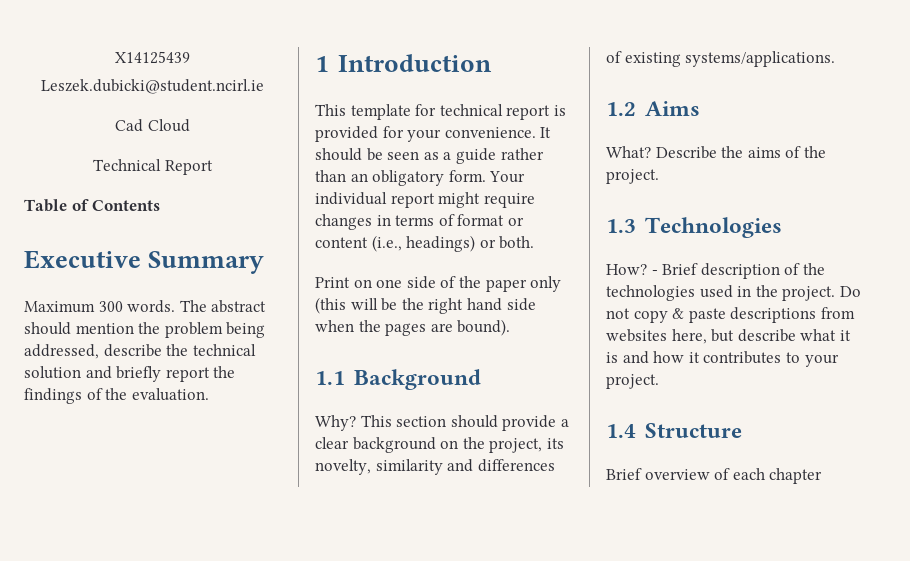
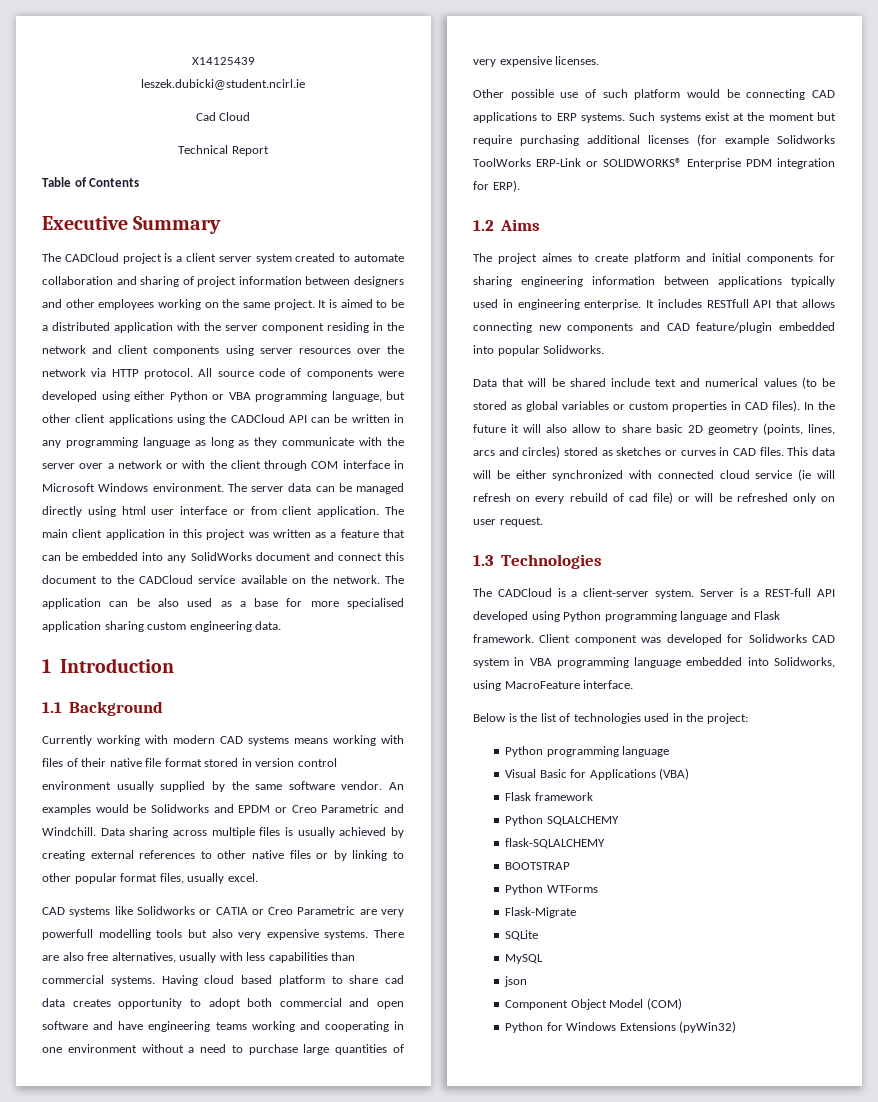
- Leszek.dubicki@student.ncirl.ie
+ leszek.dubicki@student.ncirl.ie
- Maximum 300 words. The abstract should mention the problem being addressed, describe the technical solution and briefly report the findings of the evaluation.
+ The CADCloud project is a client server system created to automate collaboration and sharing of project information between designers and other employees working on the same project. It is aimed to be a distributed application with the server component residing in the network and client components using server resources over the network via HTTP protocol. All source code of components were developed using either Python or VBA programming language, but other client applications using the CADCloud API can be written in any programming language as long as they communicate with the server over a network or with the client through COM interface in Microsoft Windows environment. The server data can be managed directly using html user interface or from client application. The main client application in this project was written as a feature that can be embedded into any SolidWorks document and connect this document to the CADCloud service available on the network. The application can be also used as a base for more specialised application sharing custom engineering data.
  1 Introduction
- This template for technical report is provided for your convenience. It should be seen as a guide rather than an obligatory form. Your individual report might require changes in terms of format or content (i.e., headings) or both.
- Print on one side of the paper only (this will be the right hand side when the pages are bound).
  1.1 Background
- Why? This section should provide a clear background on the project, its novelty, similarity and differences of existing systems/applications.
+ Currently working with modern CAD systems means working with files of their native file format stored in version control environment usually supplied by the same software vendor. An examples would be Solidworks and EPDM or Creo Parametric and Windchill. Data sharing across multiple files is usually achieved by creating external references to other native files or by linking to other popular format files, usually excel.
+ CAD systems like Solidworks or CATIA or Creo Parametric are very powerfull modelling tools but also very expensive systems. There are also free alternatives, usually with less capabilities than commercial systems. Having cloud based platform to share cad data creates opportunity to adopt both commercial and open software and have engineering teams working and cooperating in one environment without a need to purchase large quantities of very expensive licenses.
+ Other possible use of such platform would be connecting CAD applications to ERP systems. Such systems exist at the moment but require purchasing additional licenses (for example Solidworks ToolWorks ERP-Link or SOLIDWORKS® Enterprise PDM integration for ERP).
  1.2 Aims
- What? Describe the aims of the project.
+ The project aimes to create platform and initial components for sharing engineering information between applications typically used in engineering enterprise. It includes RESTfull API that allows connecting new components and CAD feature/plugin embedded into popular Solidworks.
+ Data that will be shared include text and numerical values (to be stored as global variables or custom properties in CAD files). In the future it will also allow to share basic 2D geometry (points, lines, arcs and circles) stored as sketches or curves in CAD files. This data will be either synchronized with connected cloud service (ie will refresh on every rebuild of cad file) or will be refreshed only on user request.
  1.3 Technologies
- How? - Brief description of the technologies used in the project. Do not copy & paste descriptions from websites here, but describe what it is and how it contributes to your project.
- 1.4 Structure
- Brief overview of each chapter
+ The CADCloud is a client-server system. Server is a REST-full API developed using Python programming language and Flask framework. Client component was developed for Solidworks CAD system in VBA programming language embedded into Solidworks, using MacroFeature interface.
+ Below is the list of technologies used in the project:
+ Python programming language
+ Visual Basic for Applications (VBA)
+ Flask framework
+ Python SQLALCHEMY
+ flask-SQLALCHEMY
+ BOOTSTRAP
+ Python WTForms
+ Flask-Migrate
+ SQLite
+ MySQL
+ json
+ Component Object Model (COM)
+ Python for Windows Extensions (pyWin32)

